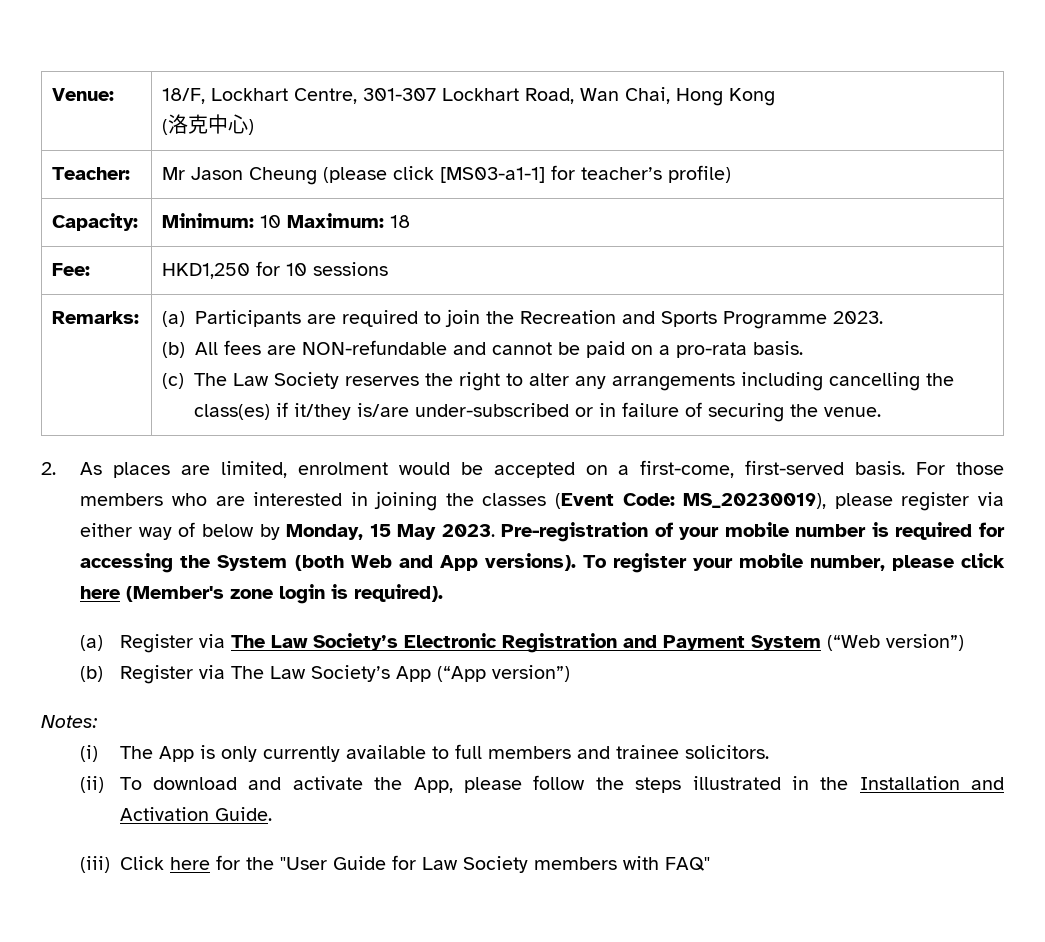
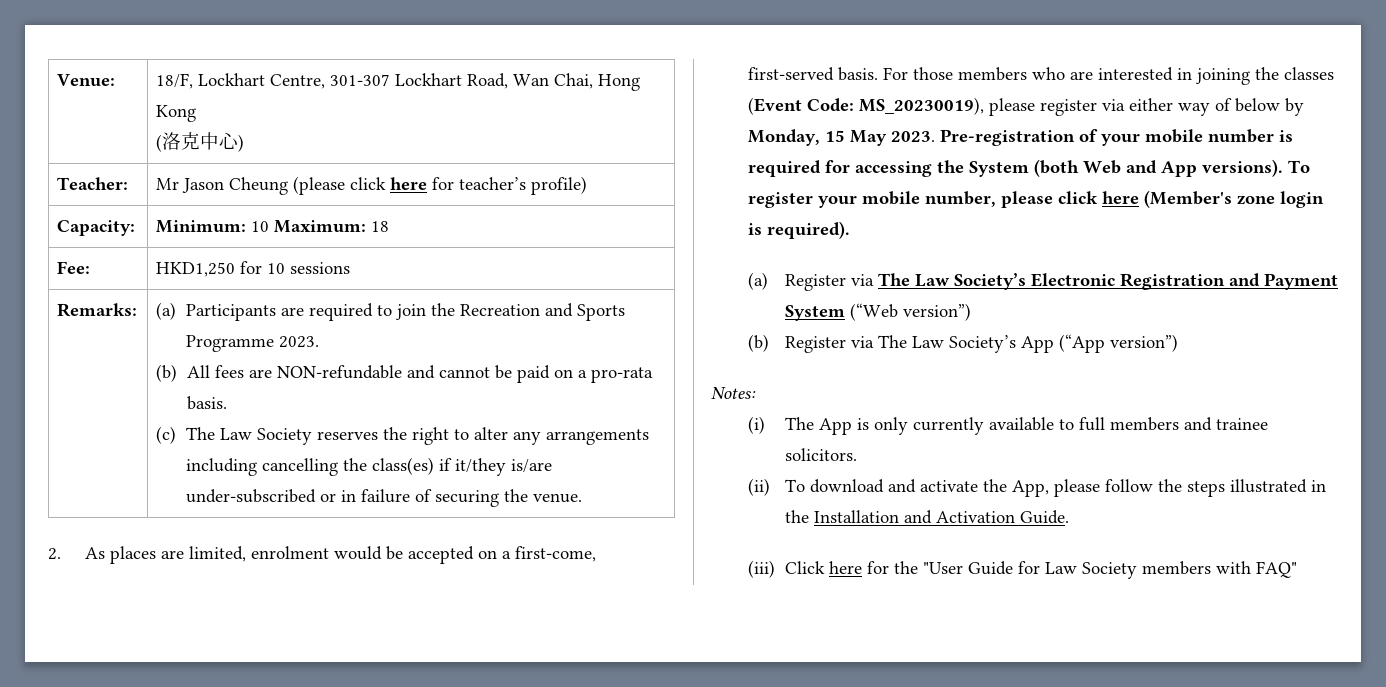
- Teacher: | Mr Jason Cheung (please click [MS03-a1-1] for teacher’s profile)
+ Teacher: | Mr Jason Cheung (please click here for teacher’s profile)

